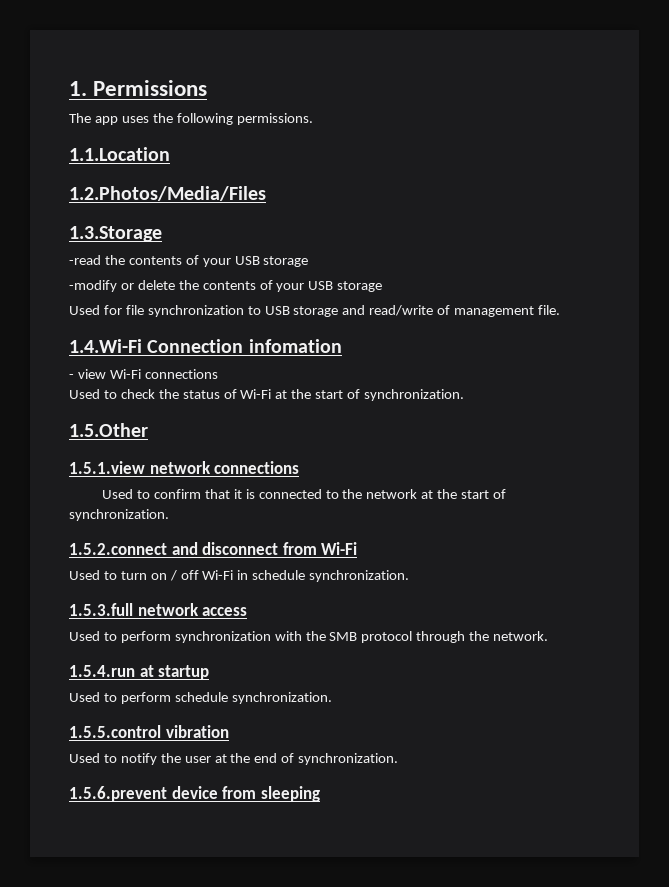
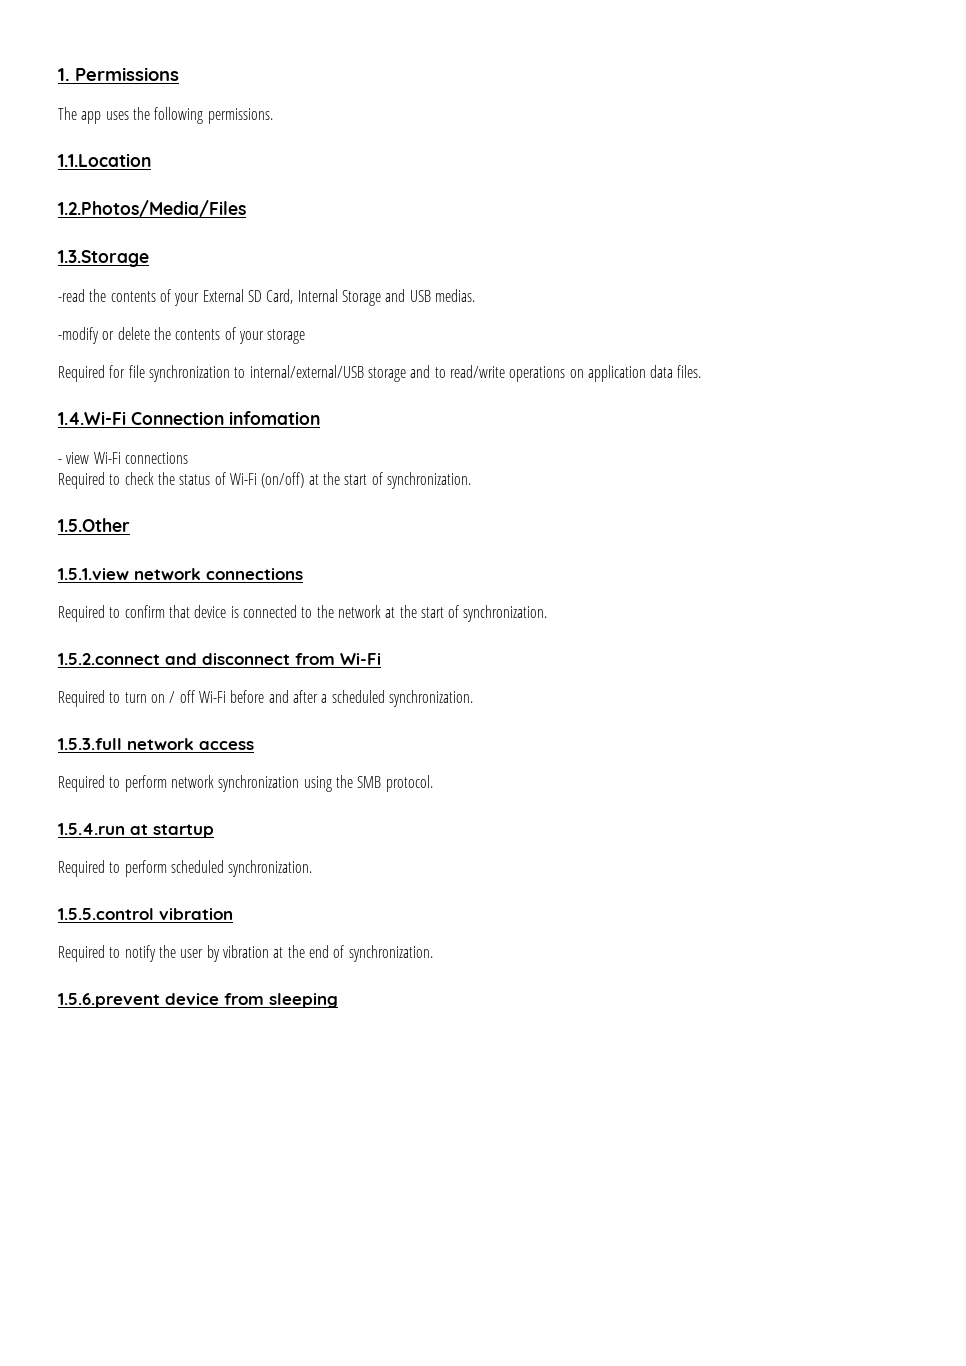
- -read the contents of your USB storage
+ -read the contents of your External SD Card, Internal Storage and USB medias.
- -modify or delete the contents of your USB storage
- Used for file synchronization to USB storage and read/write of management file.
+ -modify or delete the contents of your storage
+ Required for file synchronization to internal/external/USB storage and to read/write operations on application data files.
- Used to check the status of Wi-Fi at the start of synchronization.
+ Required to check the status of Wi-Fi (on/off) at the start of synchronization.
- Used to confirm that it is connected to the network at the start of synchronization.
+ Required to confirm that device is connected to the network at the start of synchronization.
- Used to turn on / off Wi-Fi in schedule synchronization.
+ Required to turn on / off Wi-Fi before and after a scheduled synchronization.
- Used to perform synchronization with the SMB protocol through the network.
+ Required to perform network synchronization using the SMB protocol.
- Used to perform schedule synchronization.
+ Required to perform scheduled synchronization.
- Used to notify the user at the end of synchronization.
+ Required to notify the user by vibration at the end of synchronization.

